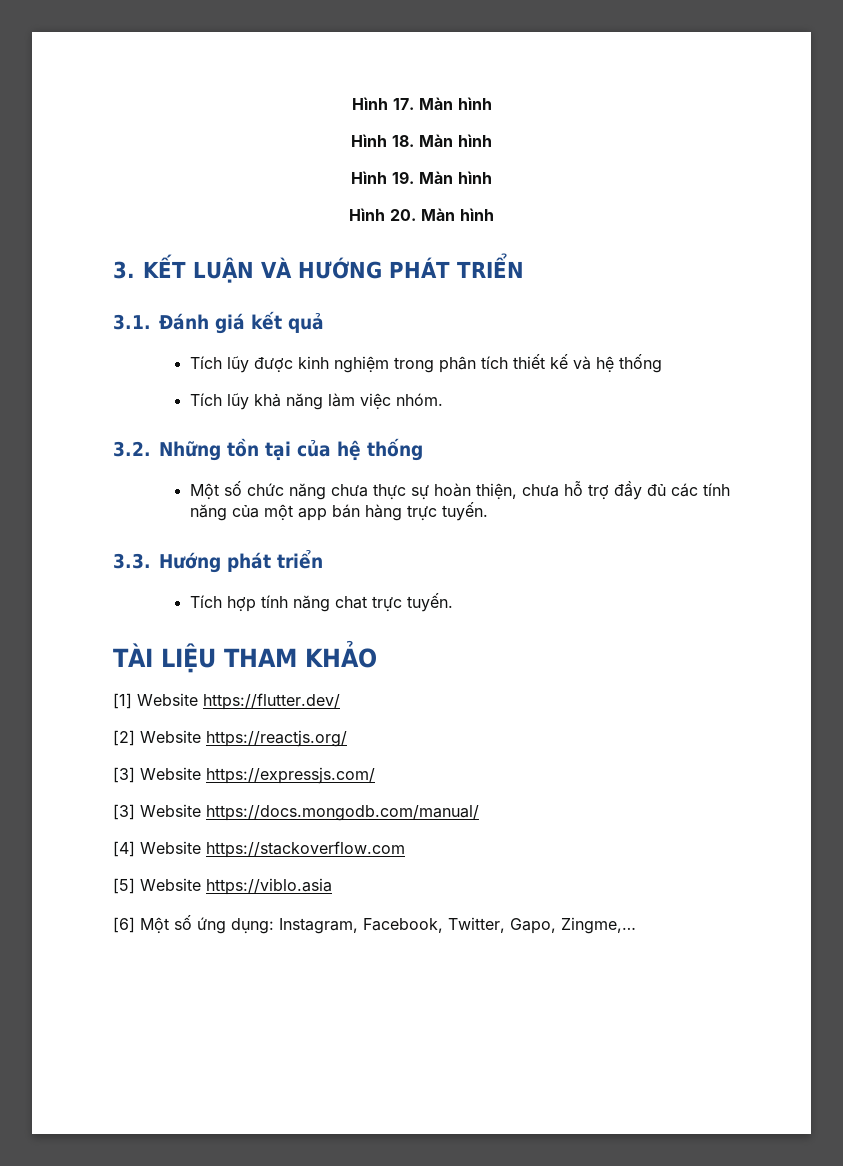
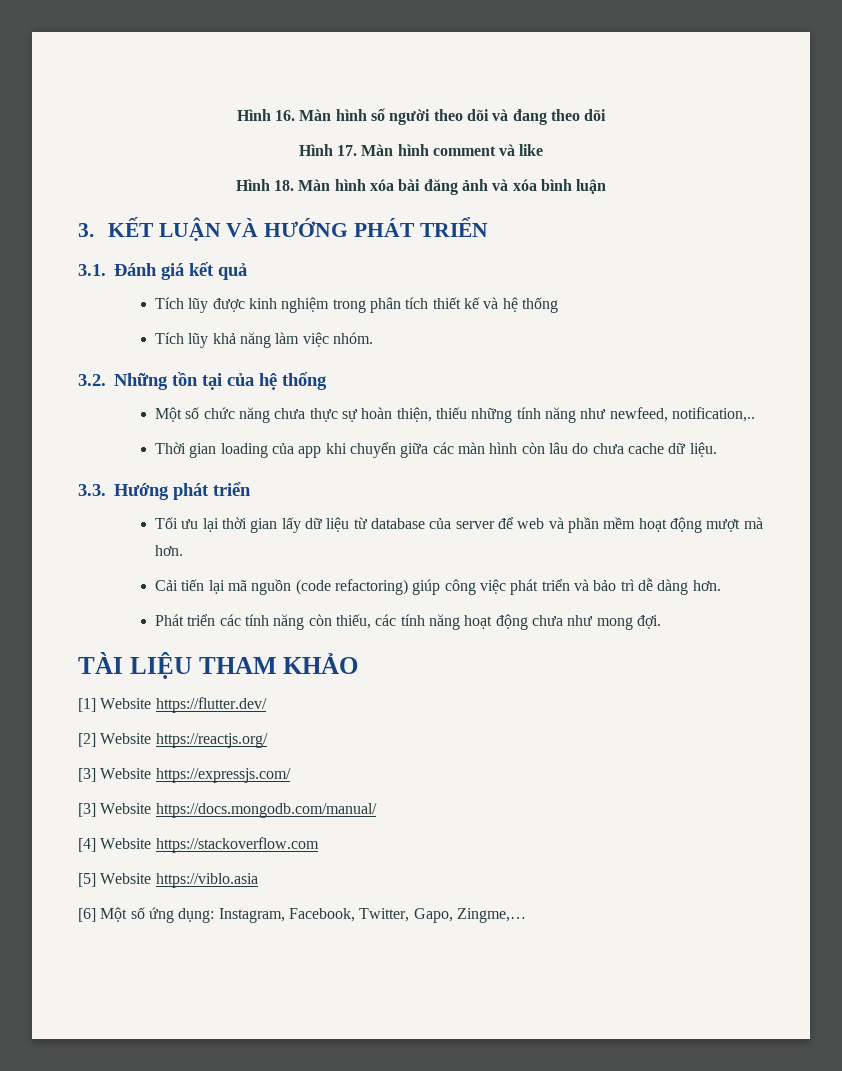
- Hình 17. Màn hình
+ Hình 16. Màn hình số người theo dõi và đang theo dõi
+ Hình 17. Màn hình comment và like
- Hình 18. Màn hình
- Hình 19. Màn hình
- Hình 20. Màn hình
+ Hình 18. Màn hình xóa bài đăng ảnh và xóa bình luận
- Một số chức năng chưa thực sự hoàn thiện, chưa hỗ trợ đầy đủ các tính năng của một app bán hàng trực tuyến.
+ Một số chức năng chưa thực sự hoàn thiện, thiếu những tính năng như newfeed, notification,..
+ Thời gian loading của app khi chuyển giữa các màn hình còn lâu do chưa cache dữ liệu.
  3.3. Hướng phát triển
- Tích hợp tính năng chat trực tuyến.
+ Tối ưu lại thời gian lấy dữ liệu từ database của server để web và phần mềm hoạt động mượt mà hơn.
+ Cải tiến lại mã nguồn (code refactoring) giúp công việc phát triển và bảo trì dễ dàng hơn.
+ Phát triển các tính năng còn thiếu, các tính năng hoạt động chưa như mong đợi.

